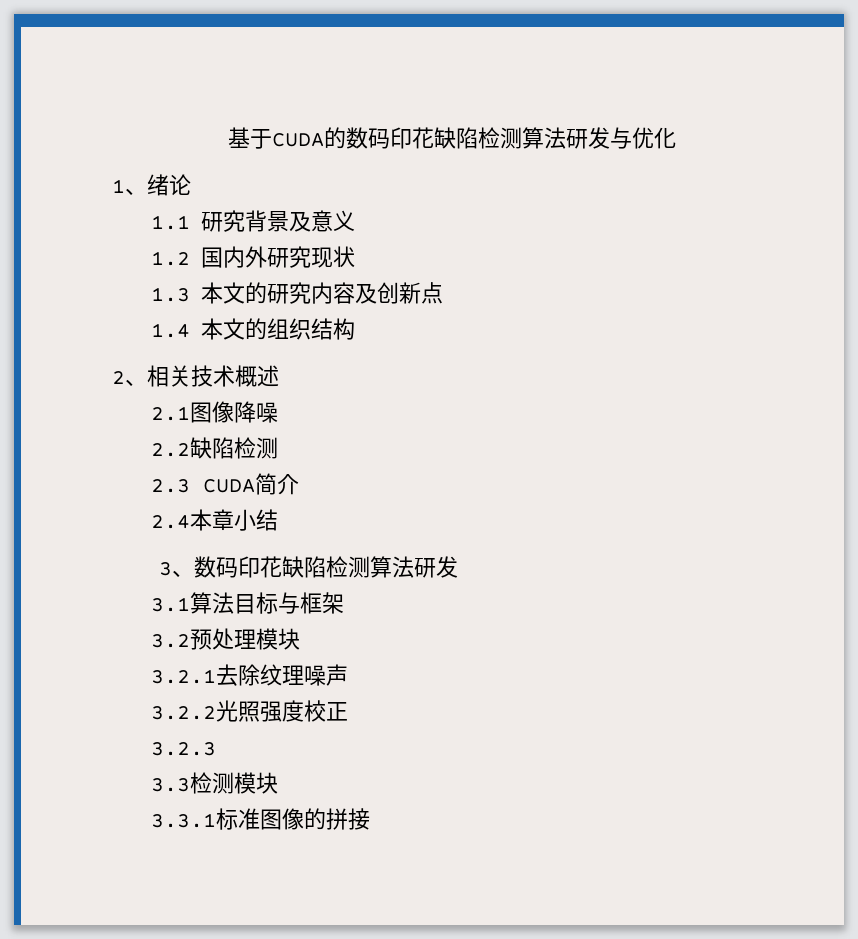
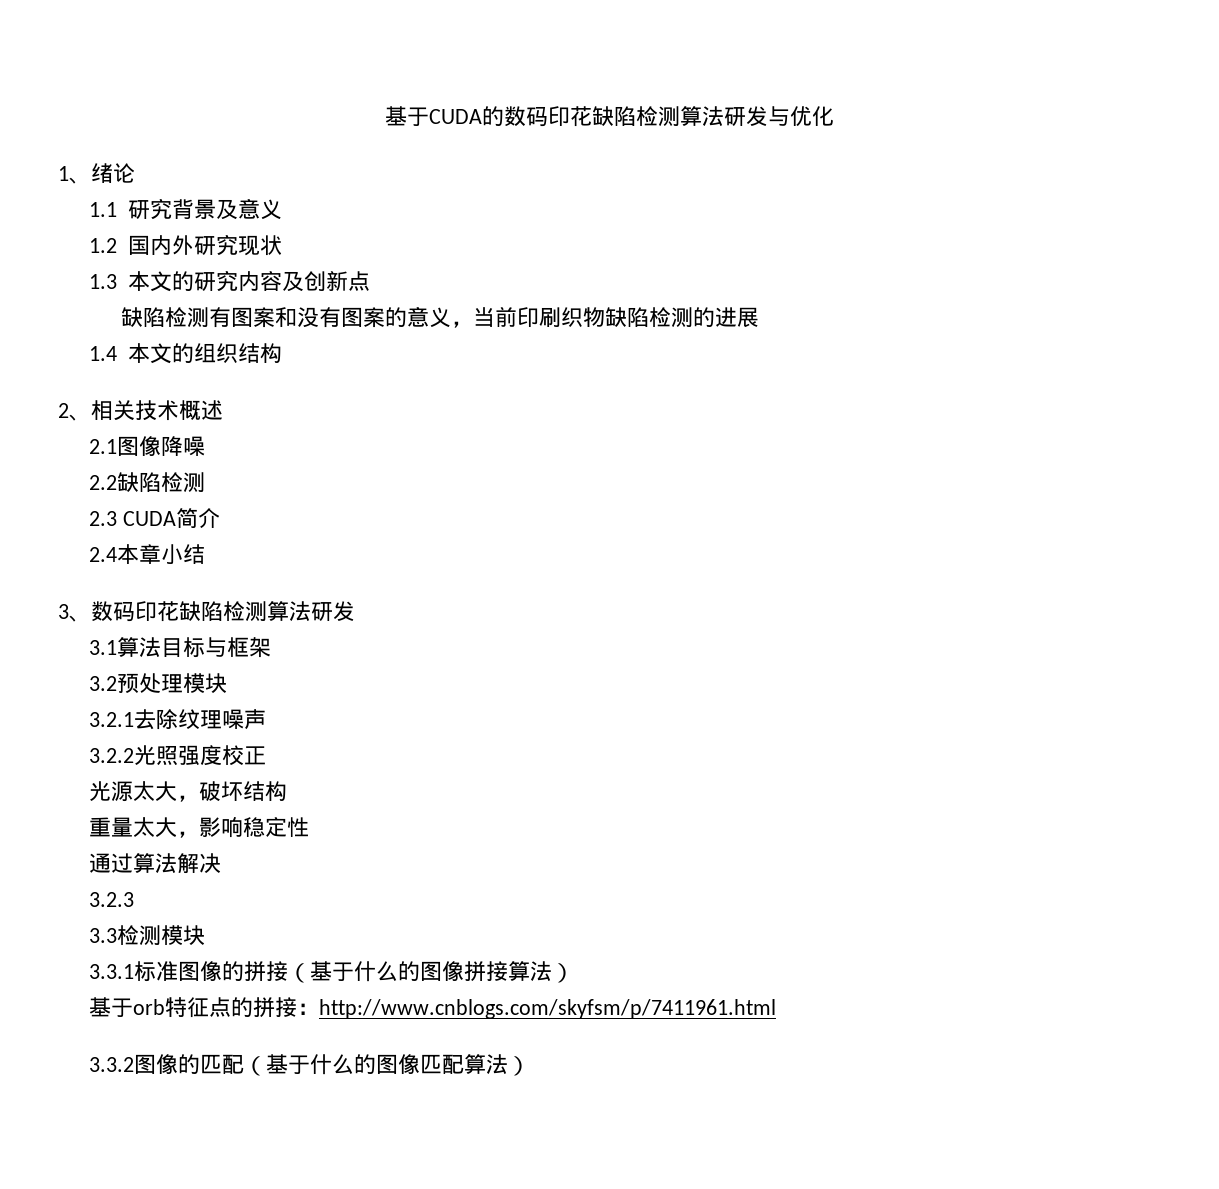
+ 缺陷检测有图案和没有图案的意义，当前印刷织物缺陷检测的进展
+ 光源太大，破坏结构
+ 重量太大，影响稳定性
+ 通过算法解决
- 3.3.1标准图像的拼接
+ 3.3.1标准图像的拼接（基于什么的图像拼接算法）
+ 基于orb特征点的拼接：http://www.cnblogs.com/skyfsm/p/7411961.html
+ 3.3.2图像的匹配（基于什么的图像匹配算法）

